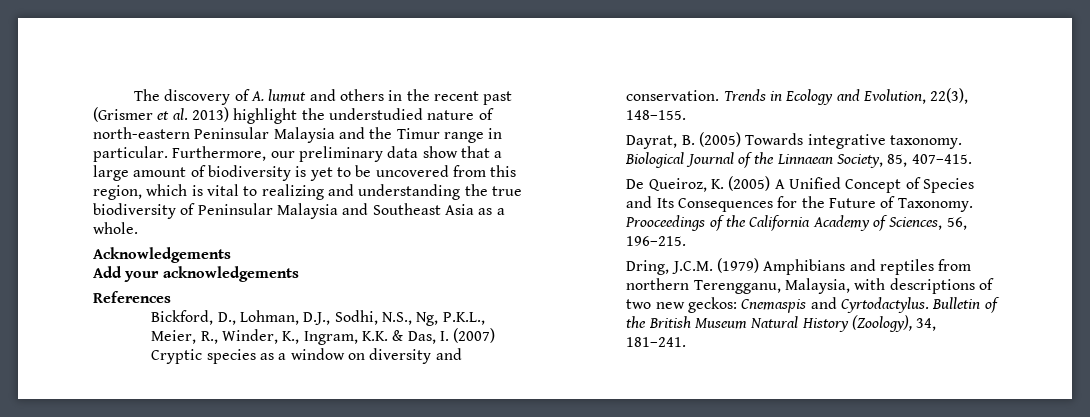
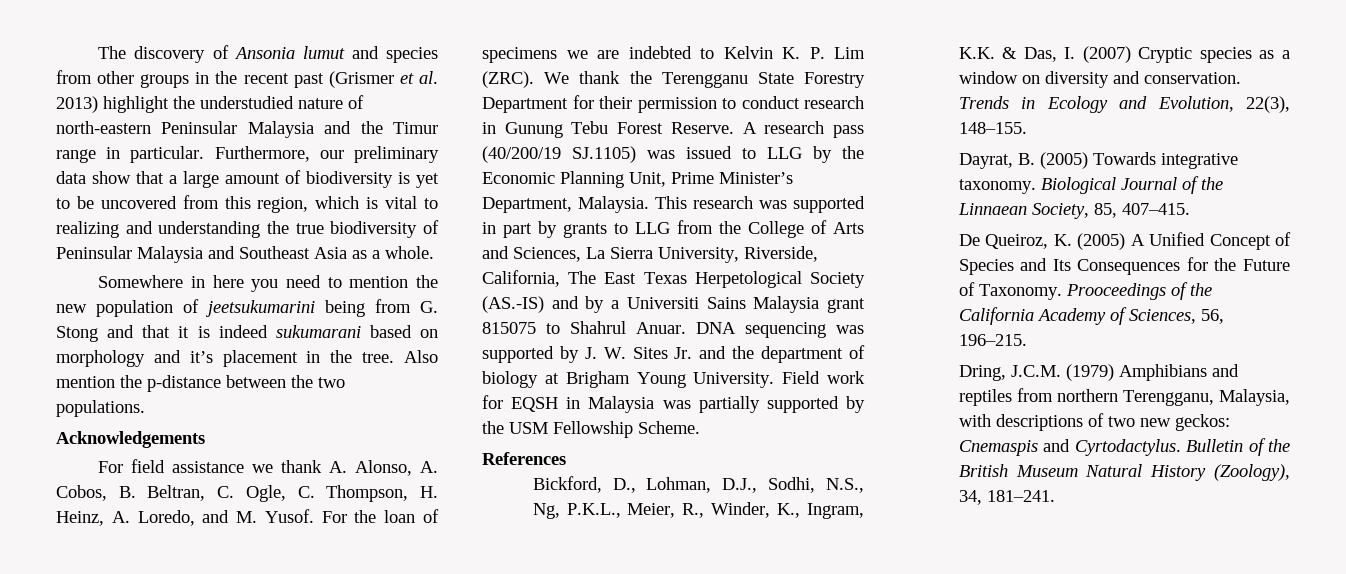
- The discovery of A. lumut and others in the recent past (Grismer et al. 2013) highlight the understudied nature of north-eastern Peninsular Malaysia and the Timur range in particular.
+ The discovery of Ansonia lumut and species from other groups in the recent past (Grismer et al. 2013) highlight the understudied nature of north-eastern Peninsular Malaysia and the Timur range in particular.
+ Somewhere in here you need to mention the new population of jeetsukumarini being from G. Stong and that it is indeed sukumarani based on morphology and it’s placement in the tree. Also mention the p-distance between the two populations.
  Acknowledgements
- Add your acknowledgements
+ For field assistance we thank A. Alonso, A. Cobos, B. Beltran, C. Ogle, C. Thompson, H. Heinz, A. Loredo, and M. Yusof. For the loan of specimens we are indebted to Kelvin K. P. Lim (ZRC). We thank the Terengganu State Forestry Department for their permission to conduct research in Gunung Tebu Forest Reserve. A research pass (40/200/19 SJ.1105) was issued to LLG by the Economic Planning Unit, Prime Minister’s Department, Malaysia. This research was supported in part by grants to LLG from the College of Arts and Sciences, La Sierra University, Riverside, California, The East Texas Herpetological Society (AS.-IS) and by a Universiti Sains Malaysia grant 815075 to Shahrul Anuar. DNA sequencing was supported by J. W. Sites Jr. and the department of biology at Brigham Young University. Field work for EQSH in Malaysia was partially supported by the USM Fellowship Scheme.

